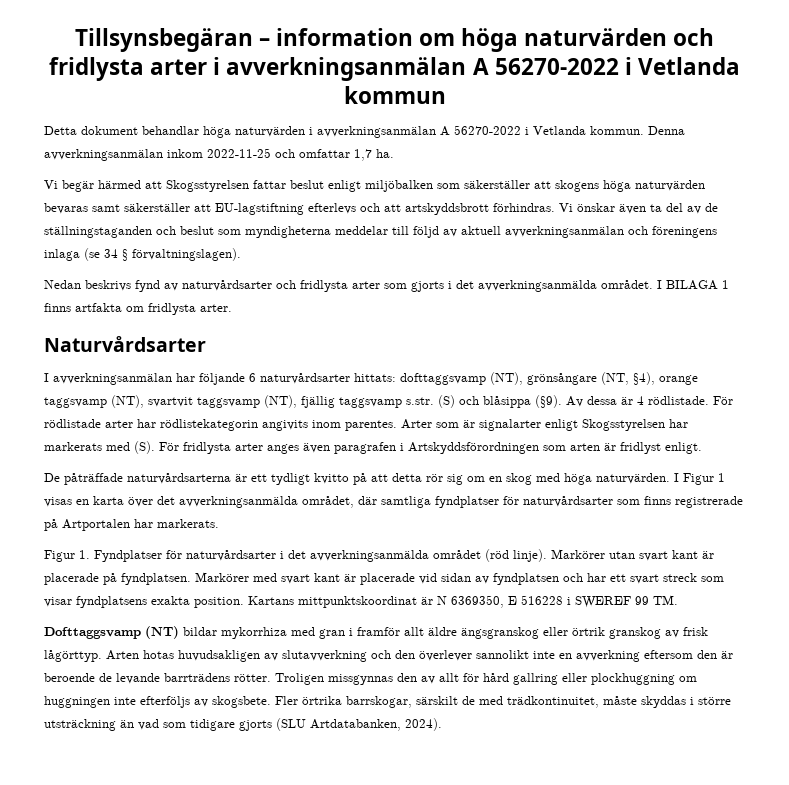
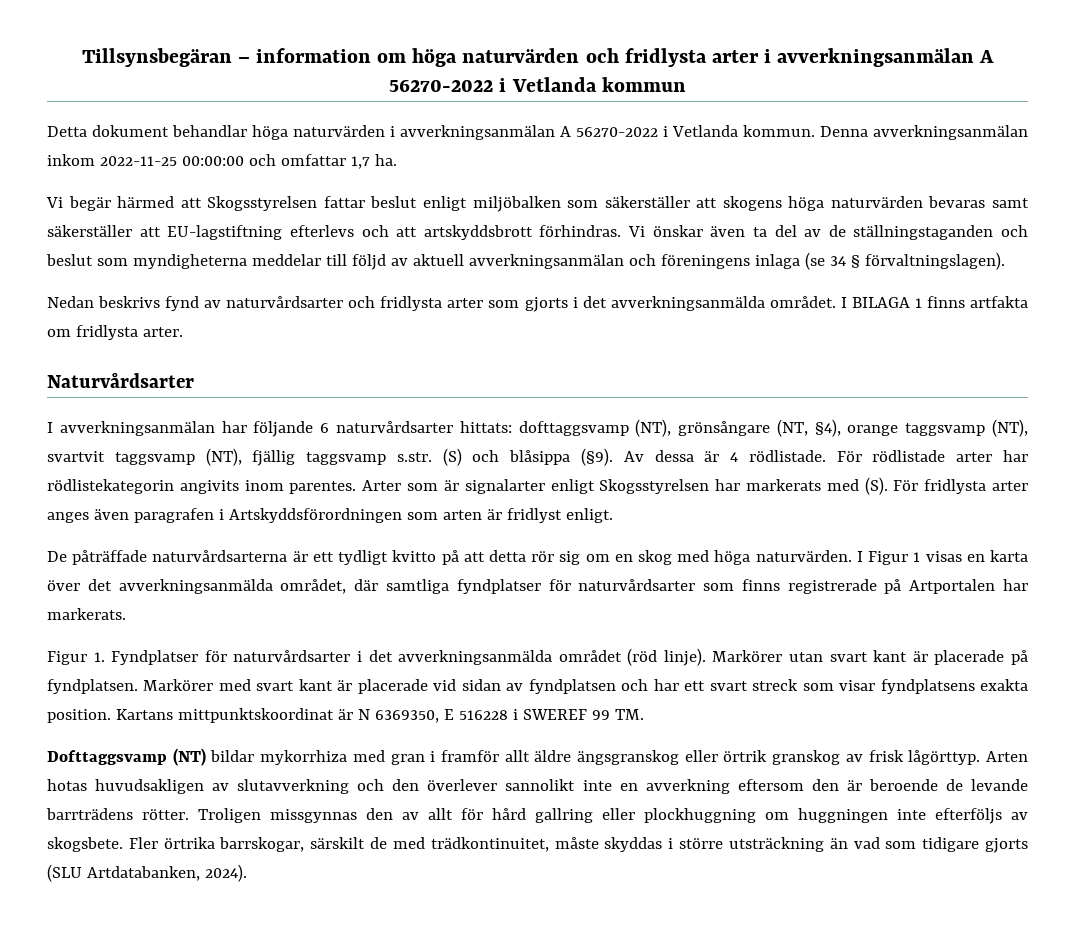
- Denna avverkningsanmälan inkom 2022-11-25 och omfattar 1,7 ha.
+ Denna avverkningsanmälan inkom 2022-11-25 00:00:00 och omfattar 1,7 ha.

